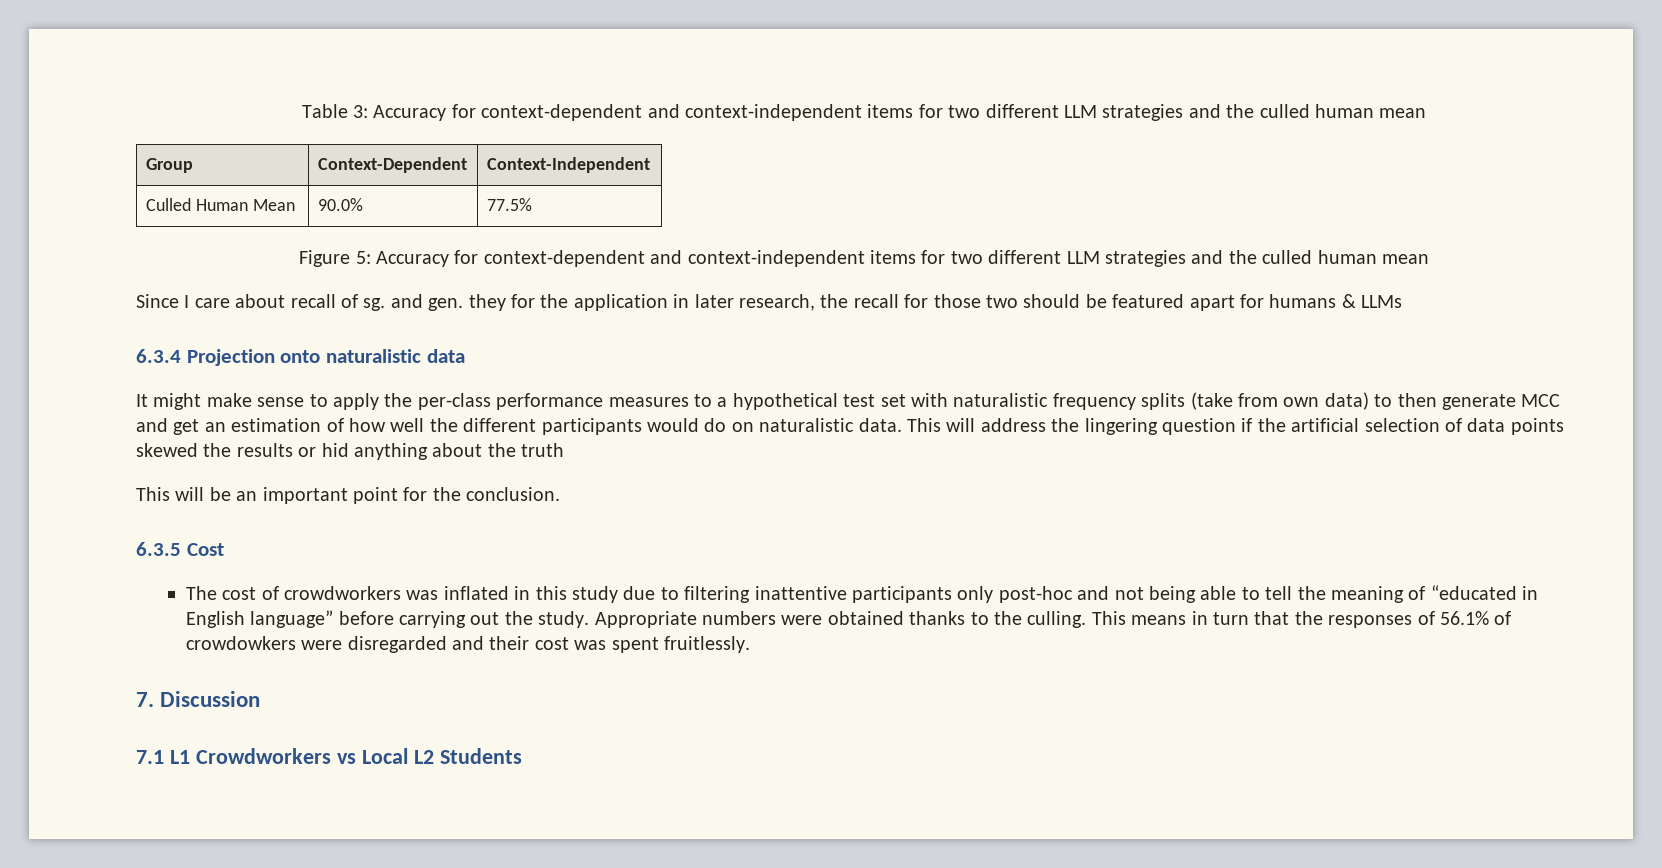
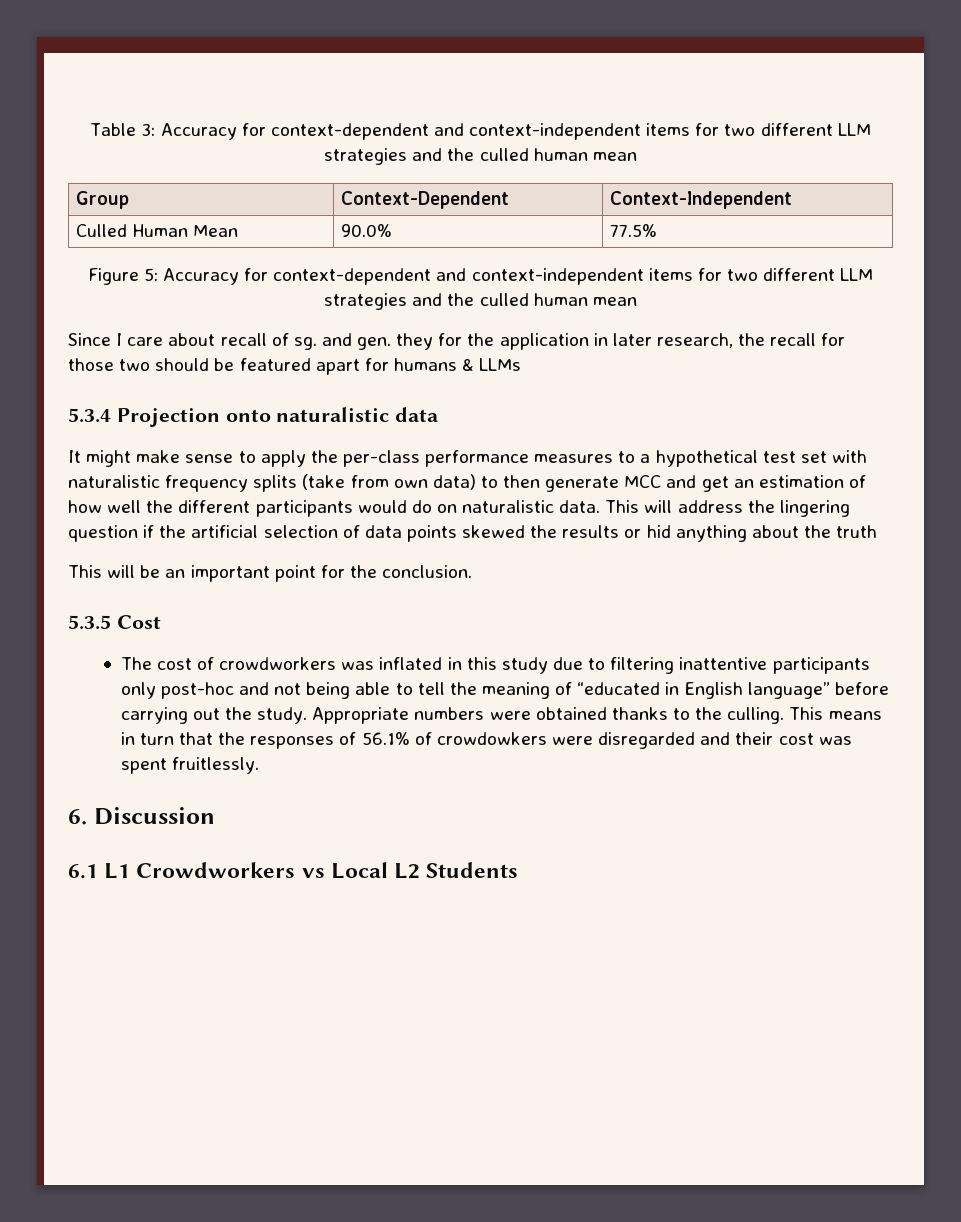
- 6.3.4 Projection onto naturalistic data
+ 5.3.4 Projection onto naturalistic data
- 6.3.5 Cost
+ 5.3.5 Cost
- 7. Discussion
+ 6. Discussion
- 7.1 L1 Crowdworkers vs Local L2 Students
+ 6.1 L1 Crowdworkers vs Local L2 Students

